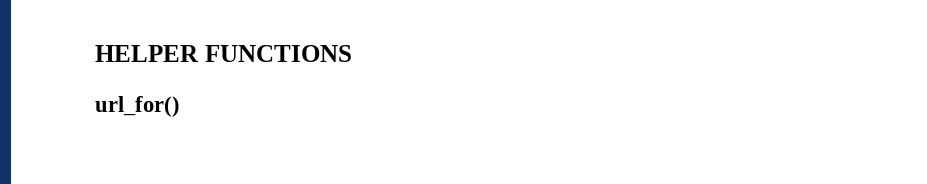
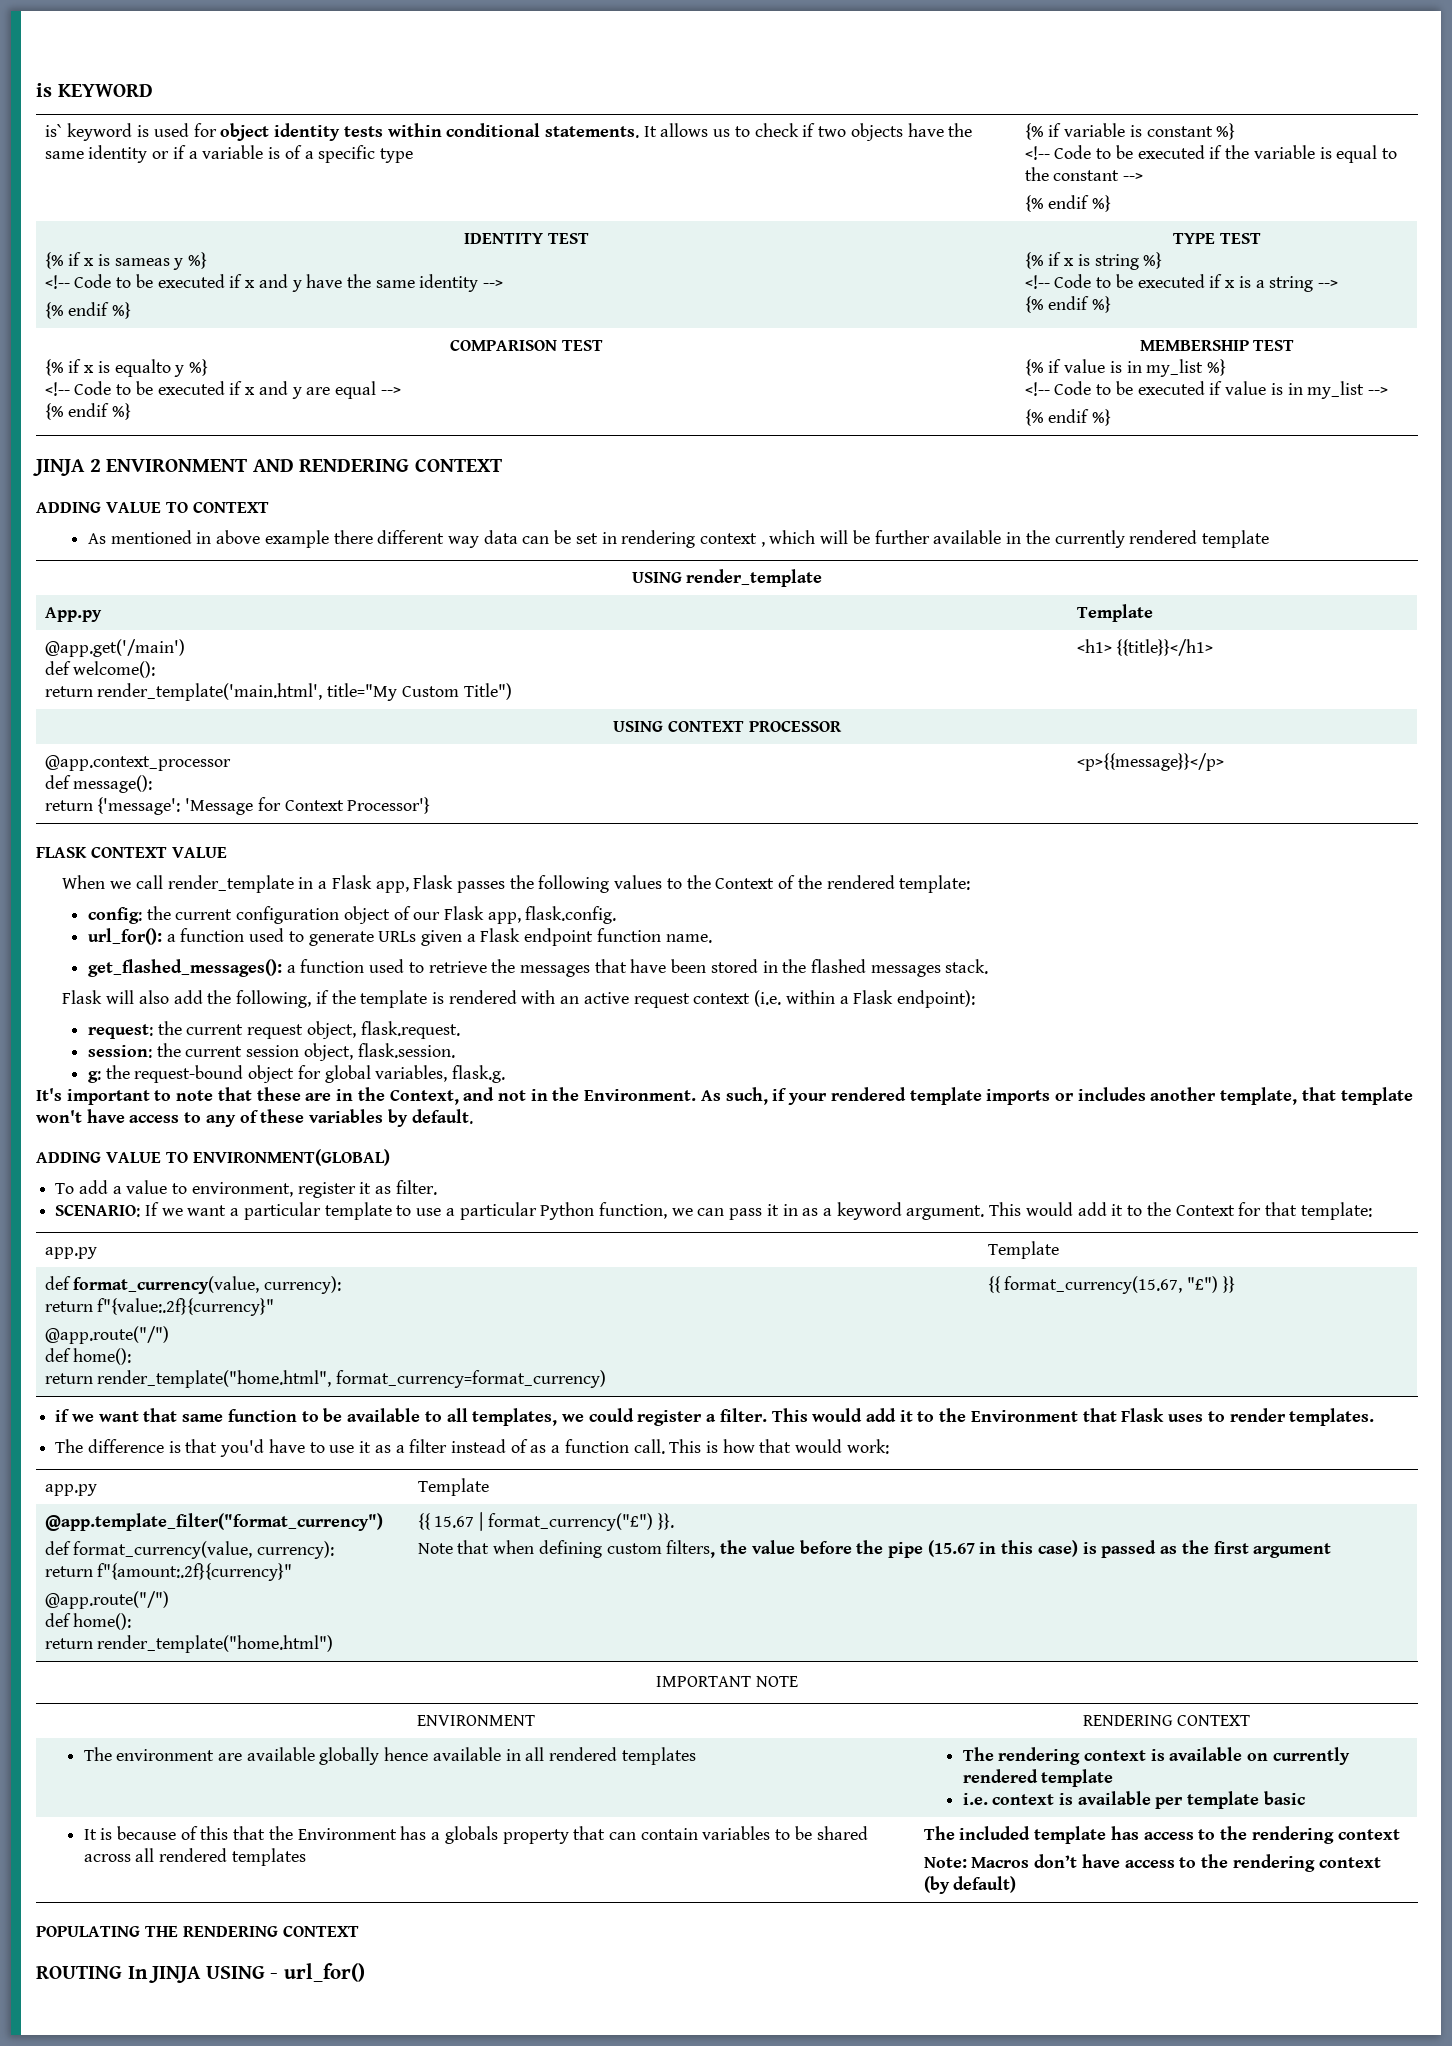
- HELPER FUNCTIONS
- url_for()
+ is KEYWORD
+ is` keyword is used for object identity tests within conditional statements. It allows us to check if two objects have the same identity or if a variable is of a specific type | {% if variable is constant %}
+ <!-- Code to be executed if the variable is equal to the constant -->
+ {% endif %}
+ IDENTITY TEST
+ {% if x is sameas y %}
+ <!-- Code to be executed if x and y have the same identity -->
+ {% endif %} | TYPE TEST
+ {% if x is string %}
+ <!-- Code to be executed if x is a string -->
+ {% endif %}
+ COMPARISON TEST
+ {% if x is equalto y %}
+ <!-- Code to be executed if x and y are equal -->
+ {% endif %} | MEMBERSHIP TEST
+ {% if value is in my_list %}
+ <!-- Code to be executed if value is in my_list -->
+ {% endif %}
+ JINJA 2 ENVIRONMENT AND RENDERING CONTEXT
+ ADDING VALUE TO CONTEXT
+ As mentioned in above example there different way data can be set in rendering context , which will be further available in the currently rendered template
+ USING render_template
+ App.py | Template
+ @app.get('/main')
+ def welcome():
+ return render_template('main.html', title="My Custom Title") | <h1> {{title}}</h1>
+ USING CONTEXT PROCESSOR
+ @app.context_processor
+ def message():
+ return {'message': 'Message for Context Processor'} | <p>{{message}}</p>
+ FLASK CONTEXT VALUE
+ When we call render_template in a Flask app, Flask passes the following values to the Context of the rendered template:
+ config: the current configuration object of our Flask app, flask.config.
+ url_for(): a function used to generate URLs given a Flask endpoint function name.
+ get_flashed_messages(): a function used to retrieve the messages that have been stored in the flashed messages stack.
+ Flask will also add the following, if the template is rendered with an active request context (i.e. within a Flask endpoint):
+ request: the current request object, flask.request.
+ session: the current session object, flask.session.
+ g: the request-bound object for global variables, flask.g.
+ It's important to note that these are in the Context, and not in the Environment. As such, if your rendered template imports or includes another template, that template won't have access to any of these variables by default.
+ ADDING VALUE TO ENVIRONMENT(GLOBAL)
+ To add a value to environment, register it as filter.
+ SCENARIO: If we want a particular template to use a particular Python function, we can pass it in as a keyword argument. This would add it to the Context for that template:
+ app.py | Template
+ def format_currency(value, currency):
+ return f"{value:.2f}{currency}"
+ @app.route("/")
+ def home():
+ return render_template("home.html", format_currency=format_currency) | {{ format_currency(15.67, "£") }}
+ if we want that same function to be available to all templates, we could register a filter. This would add it to the Environment that Flask uses to render templates.
+ The difference is that you'd have to use it as a filter instead of as a function call. This is how that would work:
+ app.py | Template
+ @app.template_filter("format_currency")
+ def format_currency(value, currency):
+ return f"{amount:.2f}{currency}"
+ @app.route("/")
+ def home():
+ return render_template("home.html") | {{ 15.67 | format_currency("£") }}.
+ Note that when defining custom filters, the value before the pipe (15.67 in this case) is passed as the first argument
+ IMPORTANT NOTE
+ ENVIRONMENT | RENDERING CONTEXT
+ The environment are available globally hence available in all rendered templates | The rendering context is available on currently rendered template
+ i.e. context is available per template basic
+ It is because of this that the Environment has a globals property that can contain variables to be shared across all rendered templates | The included template has access to the rendering context
+ Note: Macros don’t have access to the rendering context (by default)
+ POPULATING THE RENDERING CONTEXT
+ ROUTING In JINJA USING - url_for()

